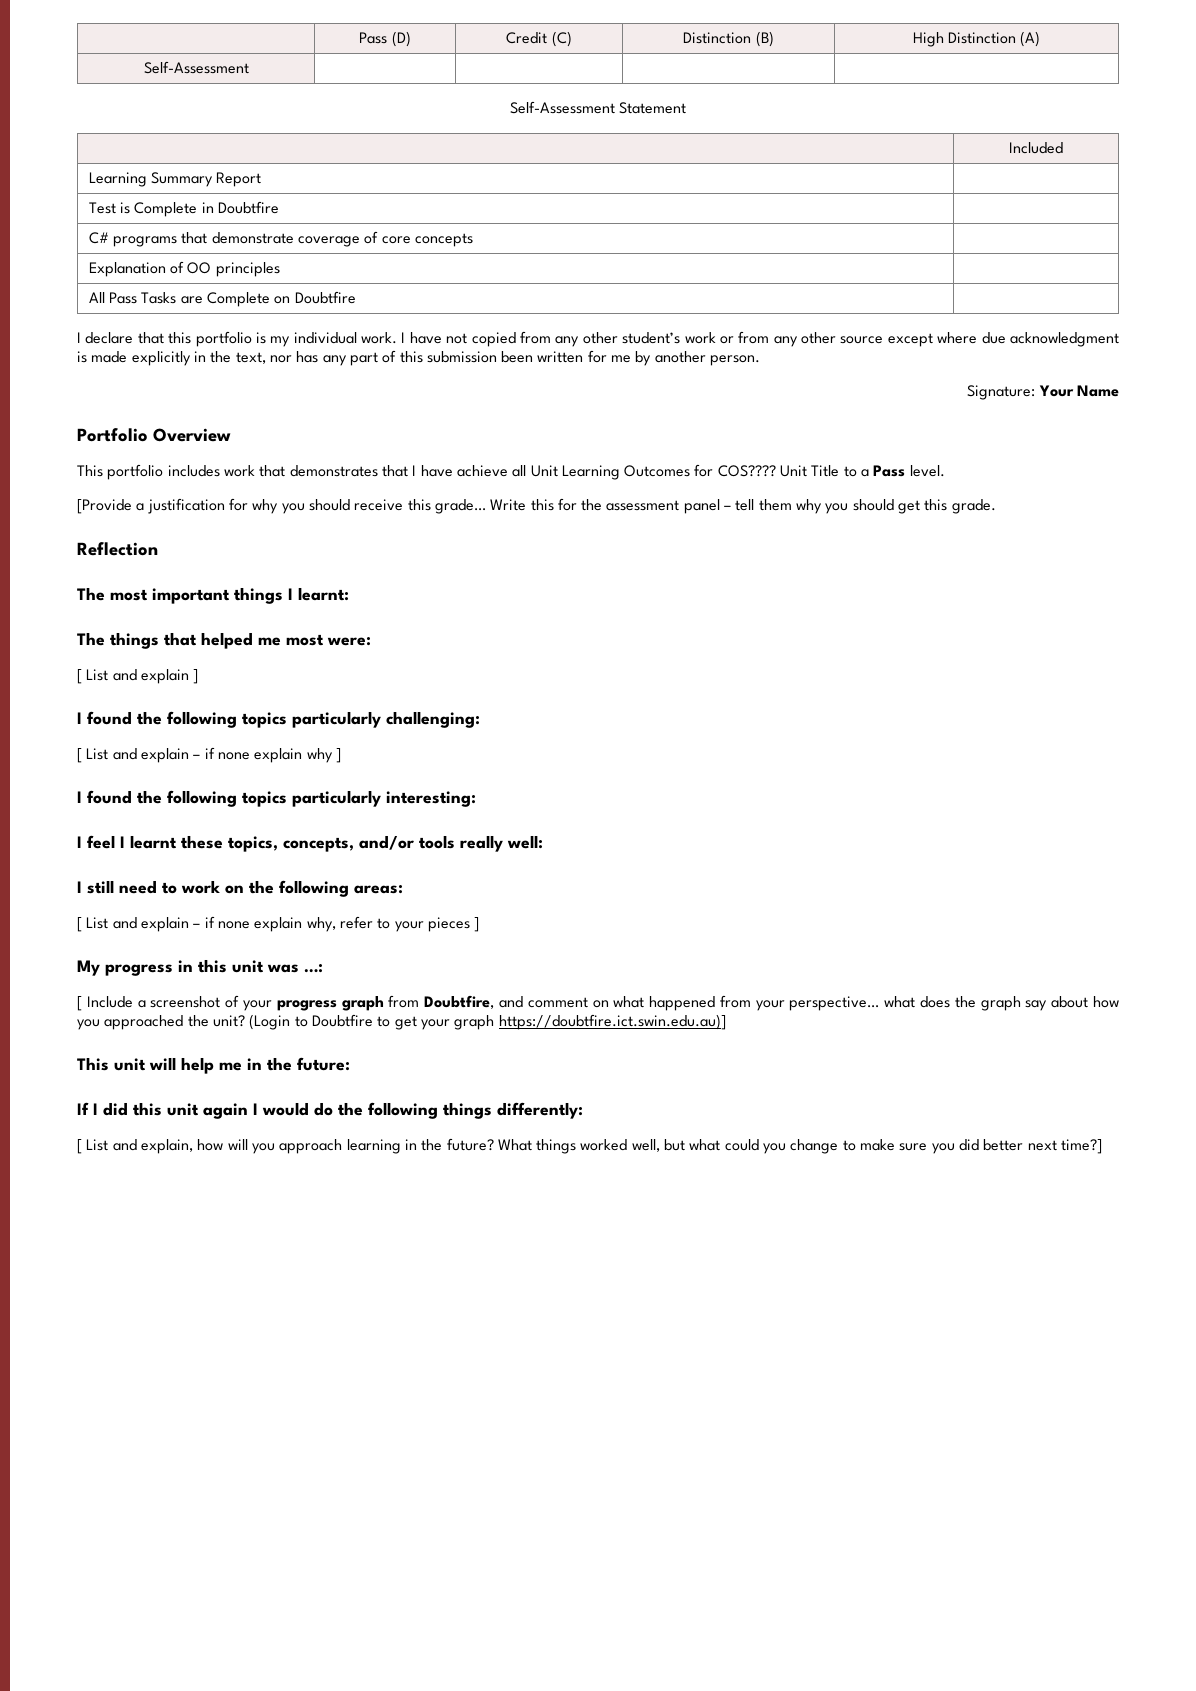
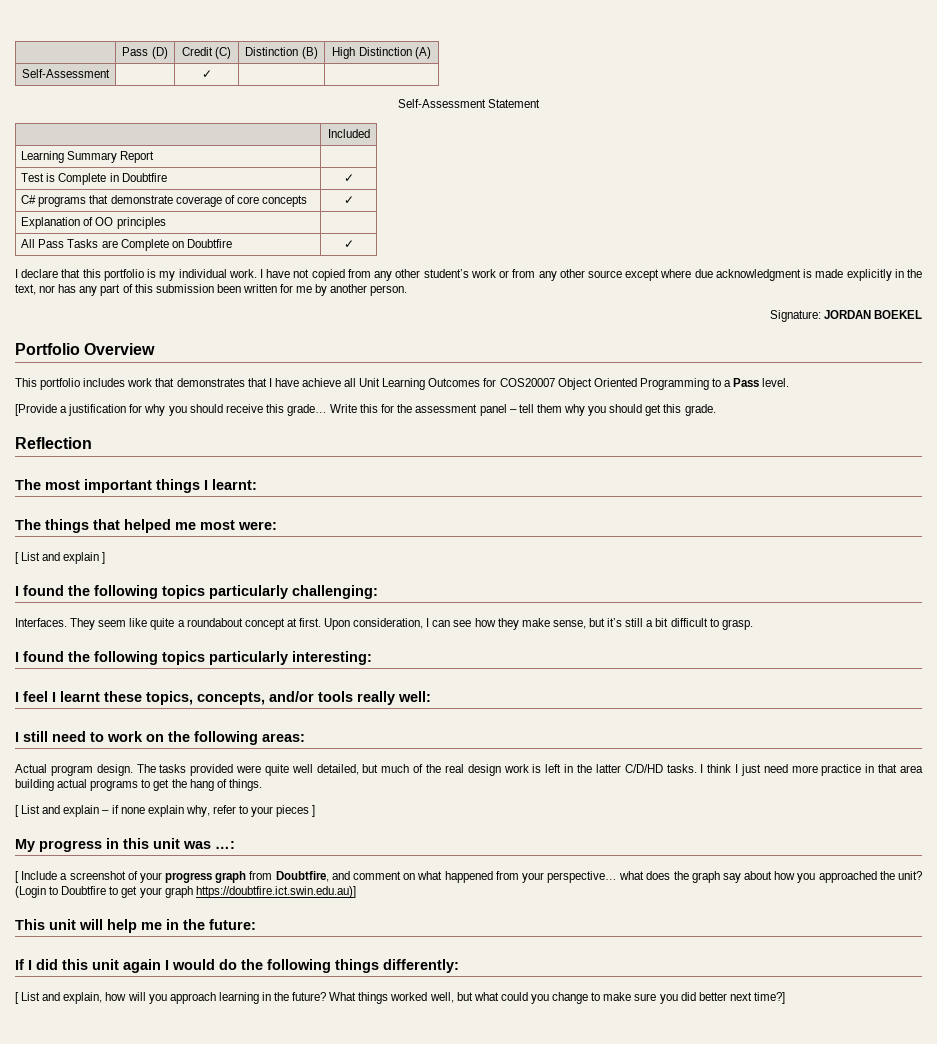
- Self-Assessment | | | |
+ Self-Assessment | | ✓ | |
- Test is Complete in Doubtfire |
+ Test is Complete in Doubtfire | ✓
- C# programs that demonstrate coverage of core concepts |
+ C# programs that demonstrate coverage of core concepts | ✓
- All Pass Tasks are Complete on Doubtfire |
+ All Pass Tasks are Complete on Doubtfire | ✓
- Signature: Your Name
+ Signature: JORDAN BOEKEL
- This portfolio includes work that demonstrates that I have achieve all Unit Learning Outcomes for COS???? Unit Title to a Pass level.
+ This portfolio includes work that demonstrates that I have achieve all Unit Learning Outcomes for COS20007 Object Oriented Programming to a Pass level.
- [ List and explain – if none explain why ]
+ Interfaces. They seem like quite a roundabout concept at first. Upon consideration, I can see how they make sense, but it’s still a bit difficult to grasp.
+ Actual program design. The tasks provided were quite well detailed, but much of the real design work is left in the latter C/D/HD tasks. I think I just need more practice in that area building actual programs to get the hang of things.

